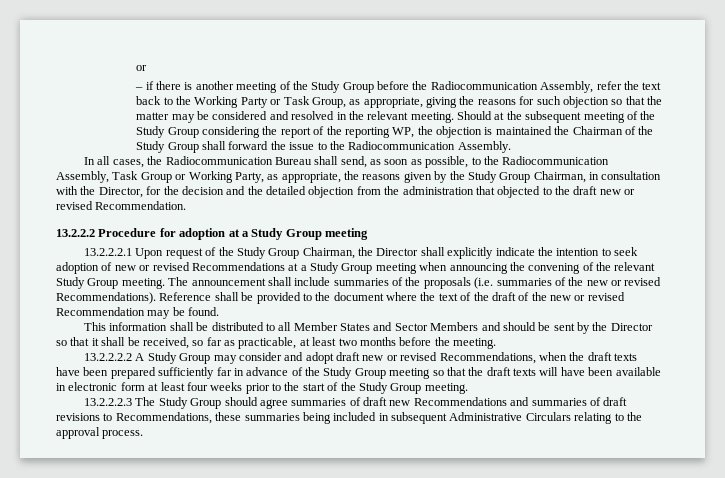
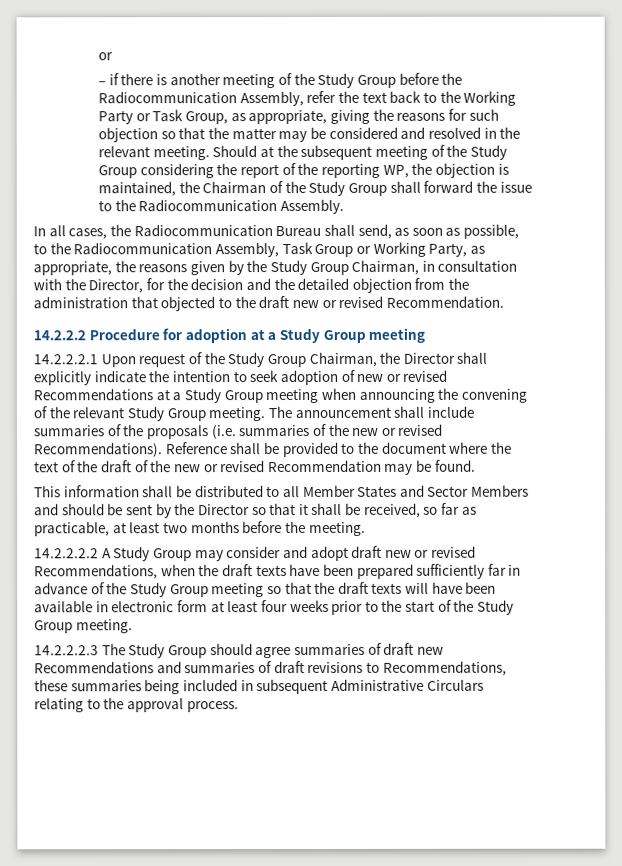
- Should at the subsequent meeting of the Study Group considering the report of the reporting WP, the objection is maintained the Chairman of the Study Group shall forward the issue to the Radiocommunication Assembly.
+ Should at the subsequent meeting of the Study Group considering the report of the reporting WP, the objection is maintained, the Chairman of the Study Group shall forward the issue to the Radiocommunication Assembly.
- 13.2.2.2 Procedure for adoption at a Study Group meeting
+ 14.2.2.2 Procedure for adoption at a Study Group meeting
- 13.2.2.2.1 Upon request of the Study Group Chairman, the Director shall explicitly indicate the intention to seek adoption of new or revised Recommendations at a Study Group meeting when announcing the convening of the relevant Study Group meeting.
+ 14.2.2.2.1 Upon request of the Study Group Chairman, the Director shall explicitly indicate the intention to seek adoption of new or revised Recommendations at a Study Group meeting when announcing the convening of the relevant Study Group meeting.
- 13.2.2.2.2 A Study Group may consider and adopt draft new or revised Recommendations, when the draft texts have been prepared sufficiently far in advance of the Study Group meeting so that the draft texts will have been available in electronic form at least four weeks prior to the start of the Study Group meeting.
+ 14.2.2.2.2 A Study Group may consider and adopt draft new or revised Recommendations, when the draft texts have been prepared sufficiently far in advance of the Study Group meeting so that the draft texts will have been available in electronic form at least four weeks prior to the start of the Study Group meeting.
- 13.2.2.2.3 The Study Group should agree summaries of draft new Recommendations and summaries of draft revisions to Recommendations, these summaries being included in subsequent Administrative Circulars relating to the approval process.
+ 14.2.2.2.3 The Study Group should agree summaries of draft new Recommendations and summaries of draft revisions to Recommendations, these summaries being included in subsequent Administrative Circulars relating to the approval process.

